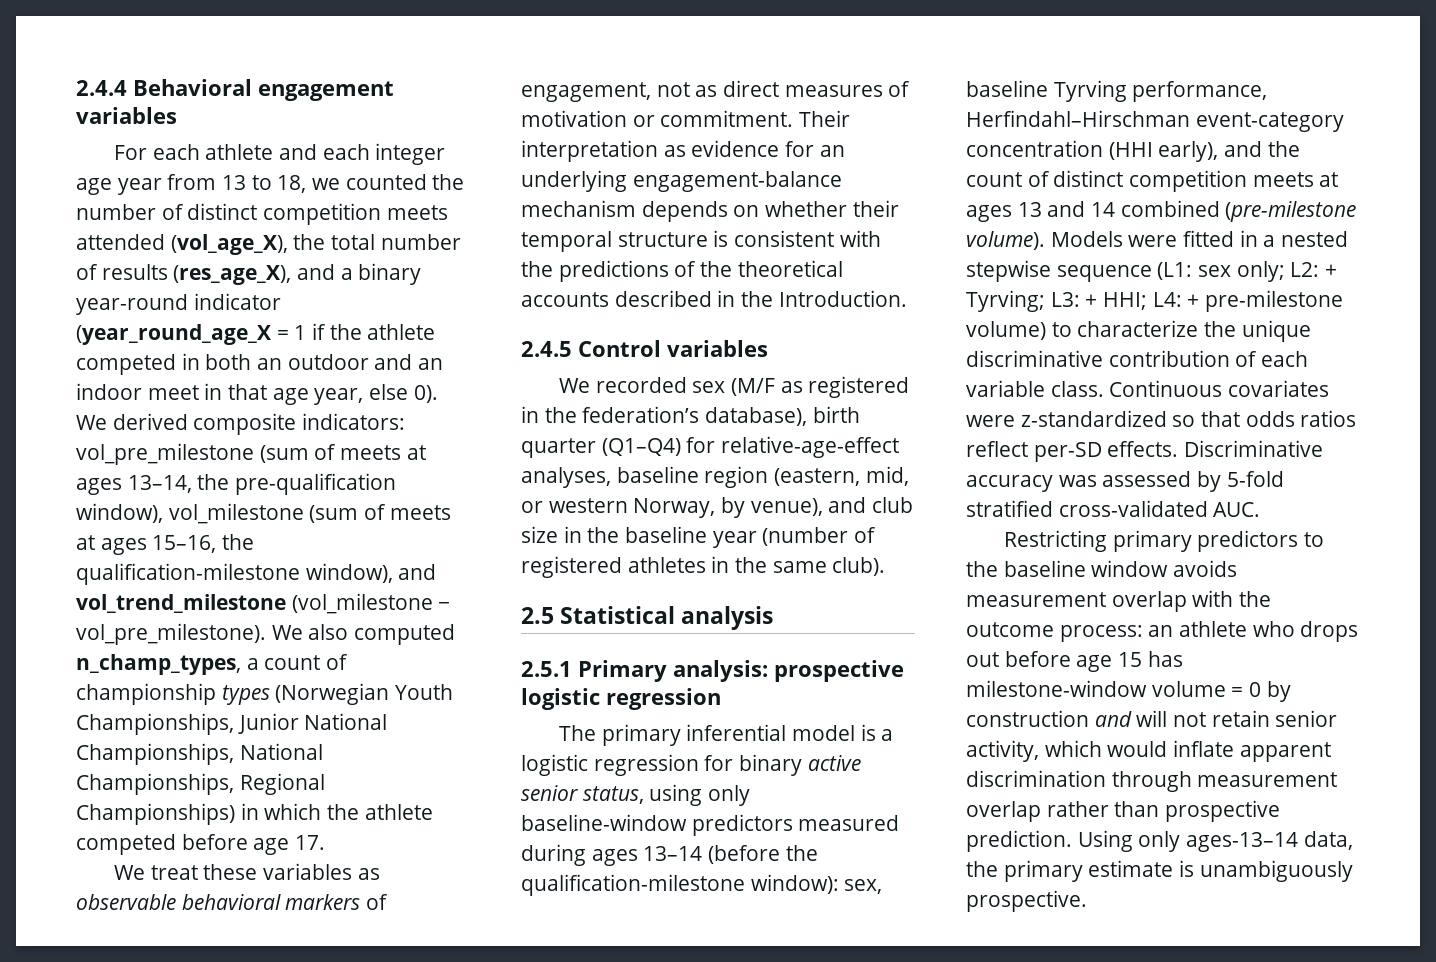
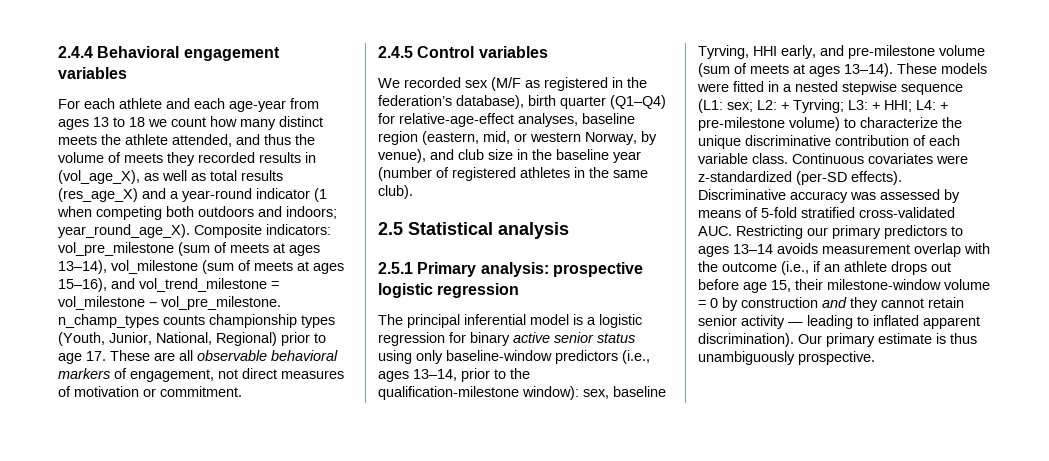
- For each athlete and each integer age year from 13 to 18, we counted the number of distinct competition meets attended (vol_age_X), the total number of results (res_age_X), and a binary year-round indicator (year_round_age_X = 1 if the athlete competed in both an outdoor and an indoor meet in that age year, else 0). We derived composite indicators: vol_pre_milestone (sum of meets at ages 13–14, the pre-qualification window), vol_milestone (sum of meets at ages 15–16, the qualification-milestone window), and vol_trend_milestone (vol_milestone − vol_pre_milestone). We also computed n_champ_types, a count of championship types (Norwegian Youth Championships, Junior National Championships, National Championships, Regional Championships) in which the athlete competed before age 17.
- We treat these variables as observable behavioral markers of engagement, not as direct measures of motivation or commitment. Their interpretation as evidence for an underlying engagement-balance mechanism depends on whether their temporal structure is consistent with the predictions of the theoretical accounts described in the Introduction.
+ For each athlete and each age-year from ages 13 to 18 we count how many distinct meets the athlete attended, and thus the volume of meets they recorded results in (vol_age_X), as well as total results (res_age_X) and a year-round indicator (1 when competing both outdoors and indoors; year_round_age_X). Composite indicators: vol_pre_milestone (sum of meets at ages 13–14), vol_milestone (sum of meets at ages 15–16), and vol_trend_milestone = vol_milestone − vol_pre_milestone. n_champ_types counts championship types (Youth, Junior, National, Regional) prior to age 17. These are all observable behavioral markers of engagement, not direct measures of motivation or commitment.
- The primary inferential model is a logistic regression for binary active senior status, using only baseline-window predictors measured during ages 13–14 (before the qualification-milestone window): sex, baseline Tyrving performance, Herfindahl–Hirschman event-category concentration (HHI early), and the count of distinct competition meets at ages 13 and 14 combined (pre-milestone volume). Models were fitted in a nested stepwise sequence (L1: sex only; L2: + Tyrving; L3: + HHI; L4: + pre-milestone volume) to characterize the unique discriminative contribution of each variable class.
+ The principal inferential model is a logistic regression for binary active senior status using only baseline-window predictors (i.e., ages 13–14, prior to the qualification-milestone window): sex, baseline Tyrving, HHI early, and pre-milestone volume (sum of meets at ages 13–14). These models were fitted in a nested stepwise sequence (L1: sex; L2: + Tyrving; L3: + HHI; L4: + pre-milestone volume) to characterize the unique discriminative contribution of each variable class.
- Continuous covariates were z-standardized so that odds ratios reflect per-SD effects.
+ Continuous covariates were z-standardized (per-SD effects).
- Discriminative accuracy was assessed by 5-fold stratified cross-validated AUC.
- Restricting primary predictors to the baseline window avoids measurement overlap with the outcome process: an athlete who drops out before age 15 has milestone-window volume = 0 by construction and will not retain senior activity, which would inflate apparent discrimination through measurement overlap rather than prospective prediction. Using only ages-13–14 data, the primary estimate is unambiguously prospective.
+ Discriminative accuracy was assessed by means of 5-fold stratified cross-validated AUC. Restricting our primary predictors to ages 13–14 avoids measurement overlap with the outcome (i.e., if an athlete drops out before age 15, their milestone-window volume = 0 by construction and they cannot retain senior activity — leading to inflated apparent discrimination). Our primary estimate is thus unambiguously prospective.

